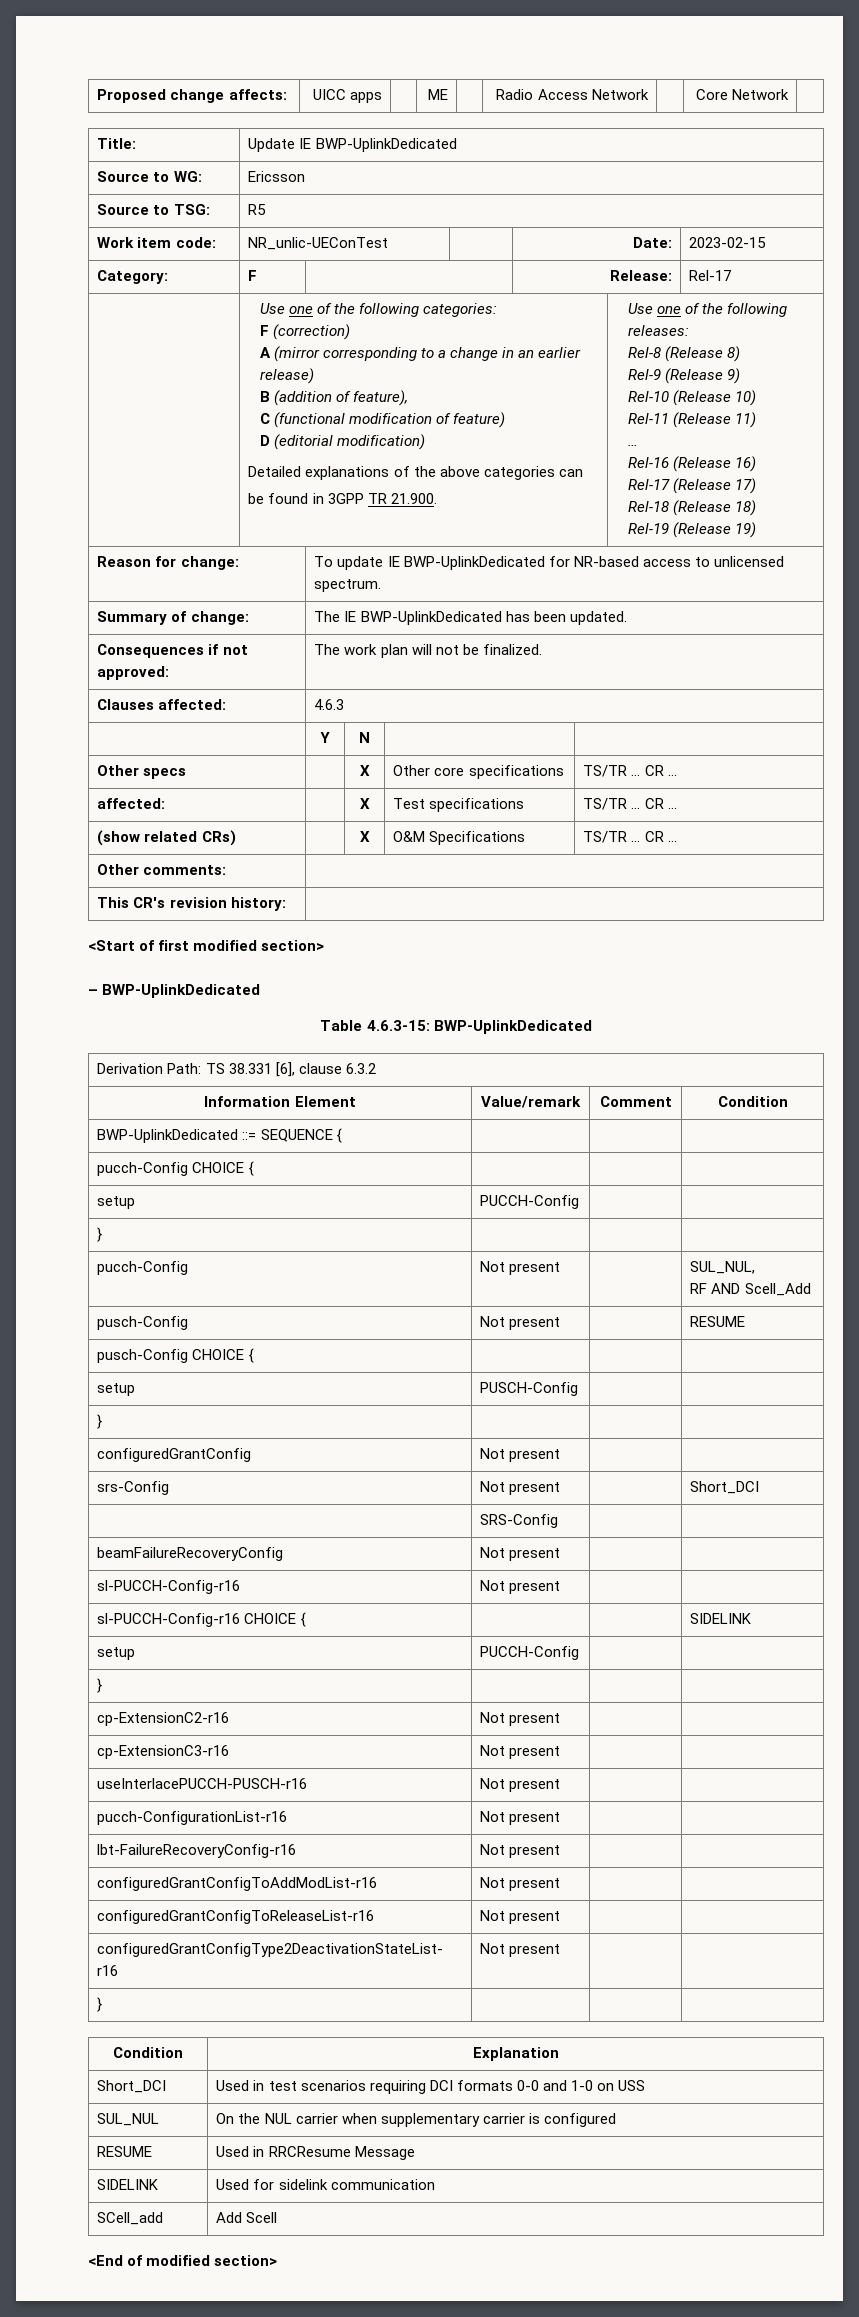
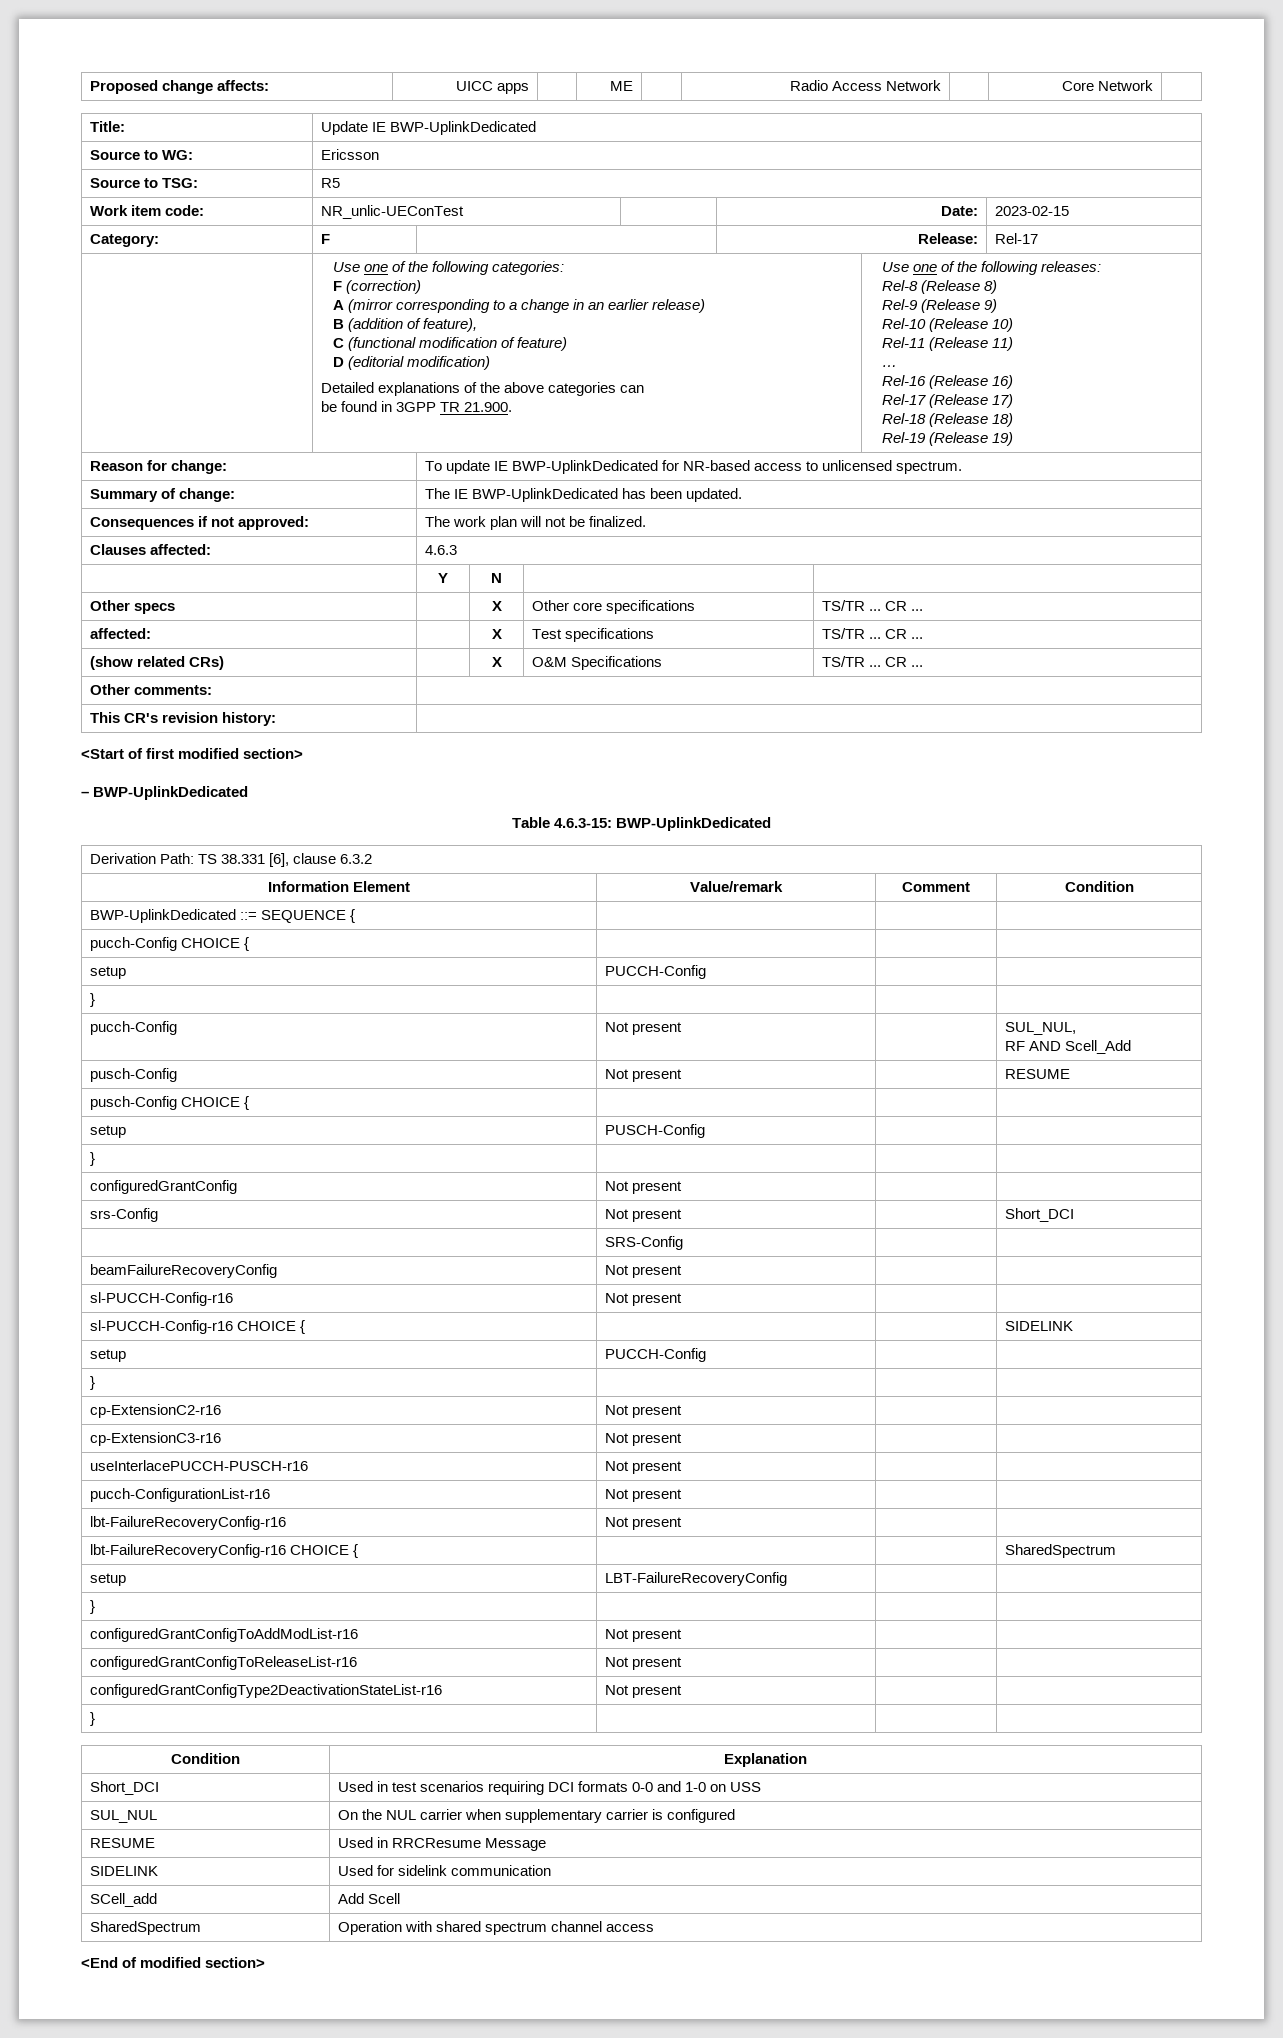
+ lbt-FailureRecoveryConfig-r16 CHOICE { | | | SharedSpectrum
+ setup | LBT-FailureRecoveryConfig | |
+ } | | |
+ SharedSpectrum | Operation with shared spectrum channel access

